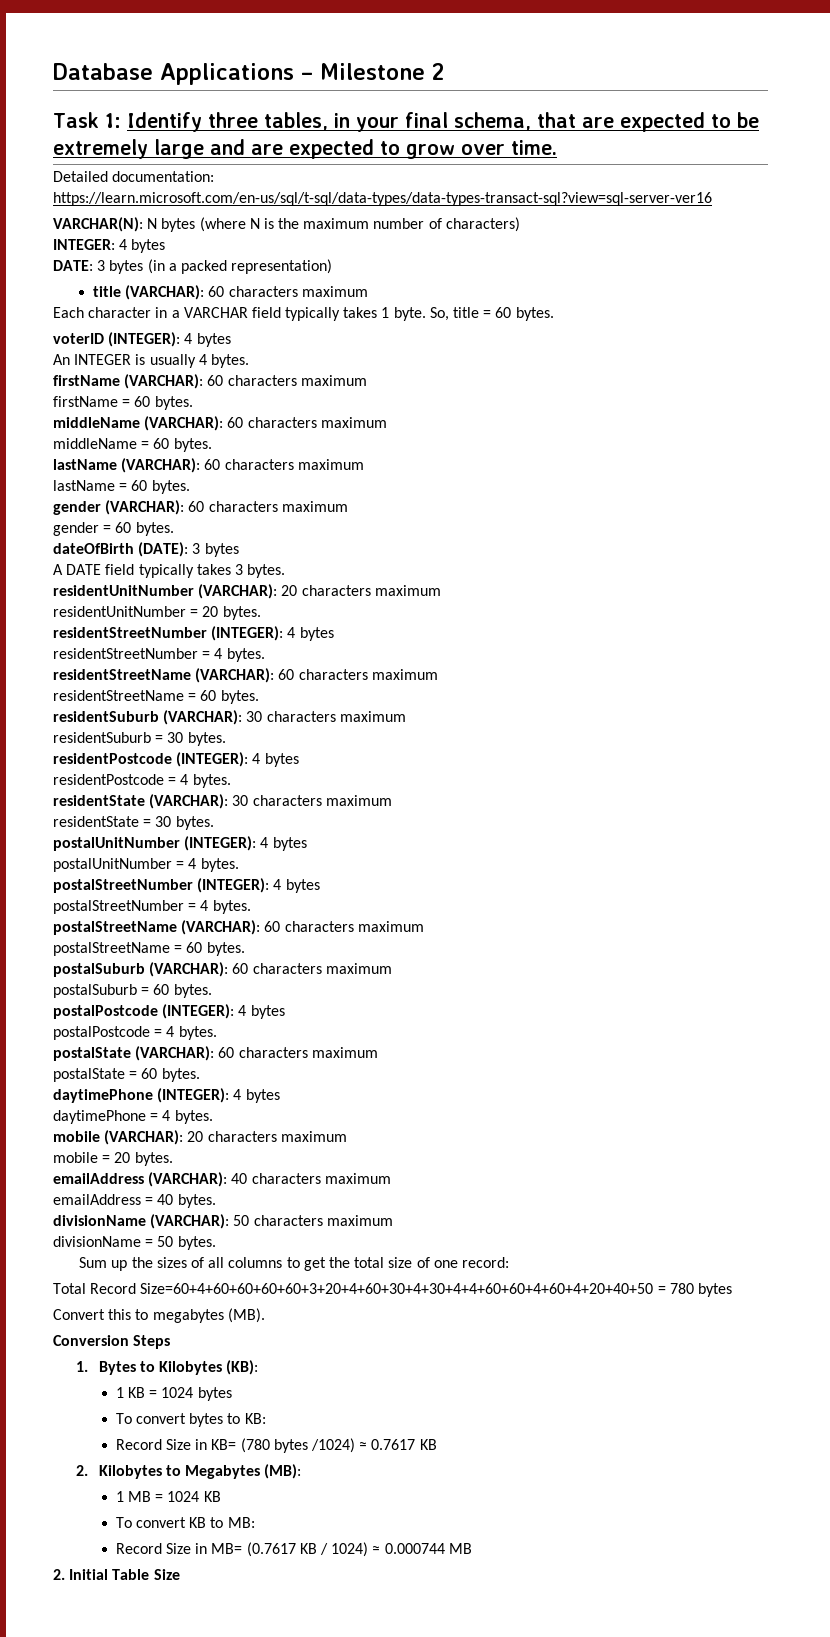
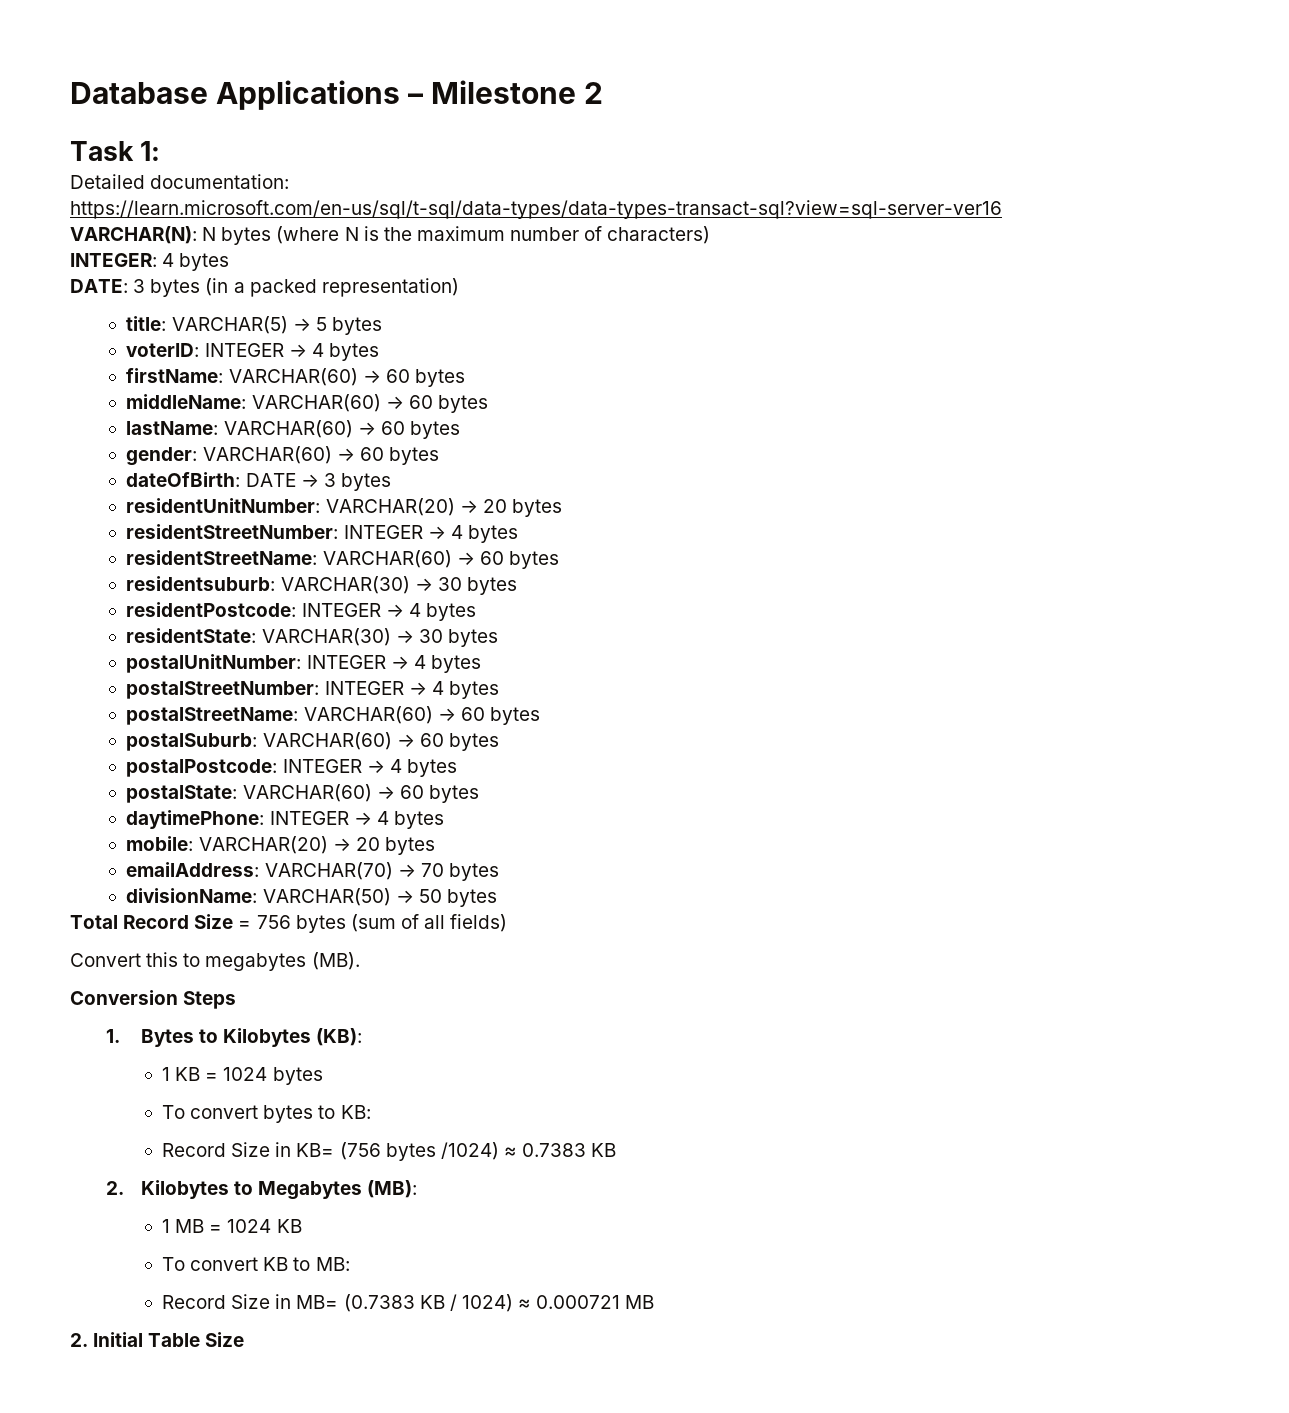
- Task 1: Identify three tables, in your final schema, that are expected to be extremely large and are expected to grow over time.
+ Task 1:
- title (VARCHAR): 60 characters maximum
- Each character in a VARCHAR field typically takes 1 byte. So, title = 60 bytes.
- voterID (INTEGER): 4 bytes
- An INTEGER is usually 4 bytes.
- firstName (VARCHAR): 60 characters maximum
- firstName = 60 bytes.
- middleName (VARCHAR): 60 characters maximum
- middleName = 60 bytes.
- lastName (VARCHAR): 60 characters maximum
- lastName = 60 bytes.
- gender (VARCHAR): 60 characters maximum
- gender = 60 bytes.
- dateOfBirth (DATE): 3 bytes
- A DATE field typically takes 3 bytes.
- residentUnitNumber (VARCHAR): 20 characters maximum
- residentUnitNumber = 20 bytes.
- residentStreetNumber (INTEGER): 4 bytes
- residentStreetNumber = 4 bytes.
- residentStreetName (VARCHAR): 60 characters maximum
- residentStreetName = 60 bytes.
- residentSuburb (VARCHAR): 30 characters maximum
- residentSuburb = 30 bytes.
- residentPostcode (INTEGER): 4 bytes
- residentPostcode = 4 bytes.
- residentState (VARCHAR): 30 characters maximum
- residentState = 30 bytes.
- postalUnitNumber (INTEGER): 4 bytes
- postalUnitNumber = 4 bytes.
- postalStreetNumber (INTEGER): 4 bytes
- postalStreetNumber = 4 bytes.
- postalStreetName (VARCHAR): 60 characters maximum
- postalStreetName = 60 bytes.
- postalSuburb (VARCHAR): 60 characters maximum
- postalSuburb = 60 bytes.
- postalPostcode (INTEGER): 4 bytes
- postalPostcode = 4 bytes.
- postalState (VARCHAR): 60 characters maximum
- postalState = 60 bytes.
- daytimePhone (INTEGER): 4 bytes
- daytimePhone = 4 bytes.
- mobile (VARCHAR): 20 characters maximum
- mobile = 20 bytes.
- emailAddress (VARCHAR): 40 characters maximum
- emailAddress = 40 bytes.
- divisionName (VARCHAR): 50 characters maximum
- divisionName = 50 bytes.
- Sum up the sizes of all columns to get the total size of one record:
- Total Record Size=60+4+60+60+60+60+3+20+4+60+30+4+30+4+4+60+60+4+60+4+20+40+50 = 780 bytes
+ title: VARCHAR(5) → 5 bytes
+ voterID: INTEGER → 4 bytes
+ firstName: VARCHAR(60) → 60 bytes
+ middleName: VARCHAR(60) → 60 bytes
+ lastName: VARCHAR(60) → 60 bytes
+ gender: VARCHAR(60) → 60 bytes
+ dateOfBirth: DATE → 3 bytes
+ residentUnitNumber: VARCHAR(20) → 20 bytes
+ residentStreetNumber: INTEGER → 4 bytes
+ residentStreetName: VARCHAR(60) → 60 bytes
+ residentsuburb: VARCHAR(30) → 30 bytes
+ residentPostcode: INTEGER → 4 bytes
+ residentState: VARCHAR(30) → 30 bytes
+ postalUnitNumber: INTEGER → 4 bytes
+ postalStreetNumber: INTEGER → 4 bytes
+ postalStreetName: VARCHAR(60) → 60 bytes
+ postalSuburb: VARCHAR(60) → 60 bytes
+ postalPostcode: INTEGER → 4 bytes
+ postalState: VARCHAR(60) → 60 bytes
+ daytimePhone: INTEGER → 4 bytes
+ mobile: VARCHAR(20) → 20 bytes
+ emailAddress: VARCHAR(70) → 70 bytes
+ divisionName: VARCHAR(50) → 50 bytes
+ Total Record Size = 756 bytes (sum of all fields)
- Record Size in KB= (780 bytes /1024) ≈ 0.7617 KB
+ Record Size in KB= (756 bytes /1024) ≈ 0.7383 KB
- Record Size in MB= (0.7617 KB / 1024) ≈ 0.000744 MB
+ Record Size in MB= (0.7383 KB / 1024) ≈ 0.000721 MB

